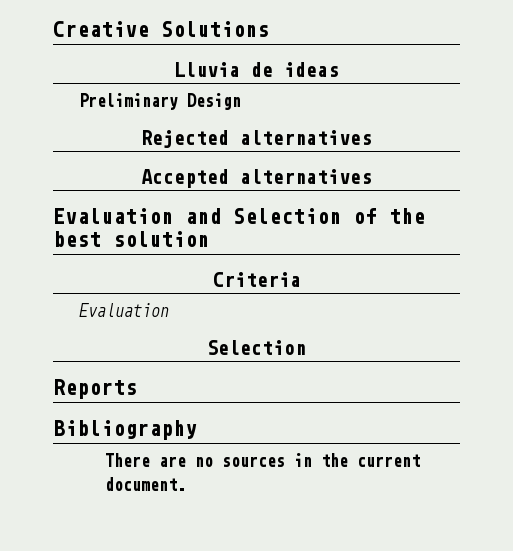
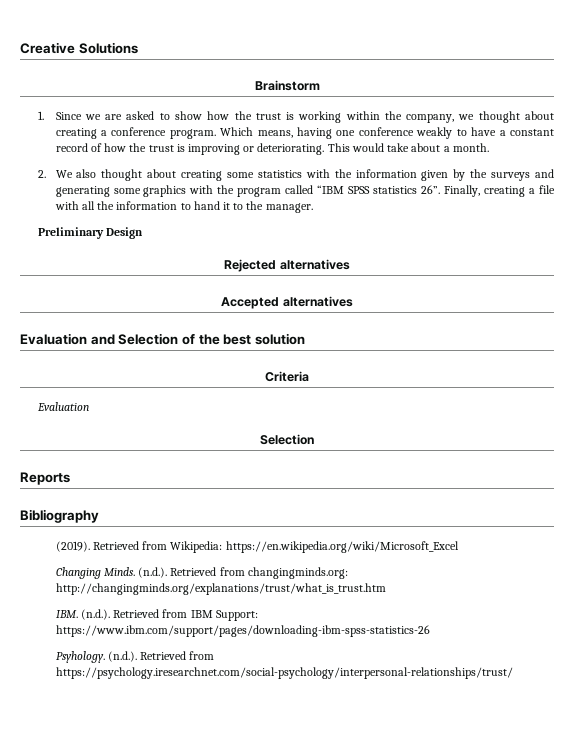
- Lluvia de ideas
+ Brainstorm
+ 1. Since we are asked to show how the trust is working within the company, we thought about creating a conference program. Which means, having one conference weakly to have a constant record of how the trust is improving or deteriorating. This would take about a month.
+ 2. We also thought about creating some statistics with the information given by the surveys and generating some graphics with the program called “IBM SPSS statistics 26”. Finally, creating a file with all the information to hand it to the manager.
- There are no sources in the current document.
+ (2019). Retrieved from Wikipedia: https://en.wikipedia.org/wiki/Microsoft_Excel
+ Changing Minds. (n.d.). Retrieved from changingminds.org: http://changingminds.org/explanations/trust/what_is_trust.htm
+ IBM. (n.d.). Retrieved from IBM Support: https://www.ibm.com/support/pages/downloading-ibm-spss-statistics-26
+ Psyhology. (n.d.). Retrieved from https://psychology.iresearchnet.com/social-psychology/interpersonal-relationships/trust/

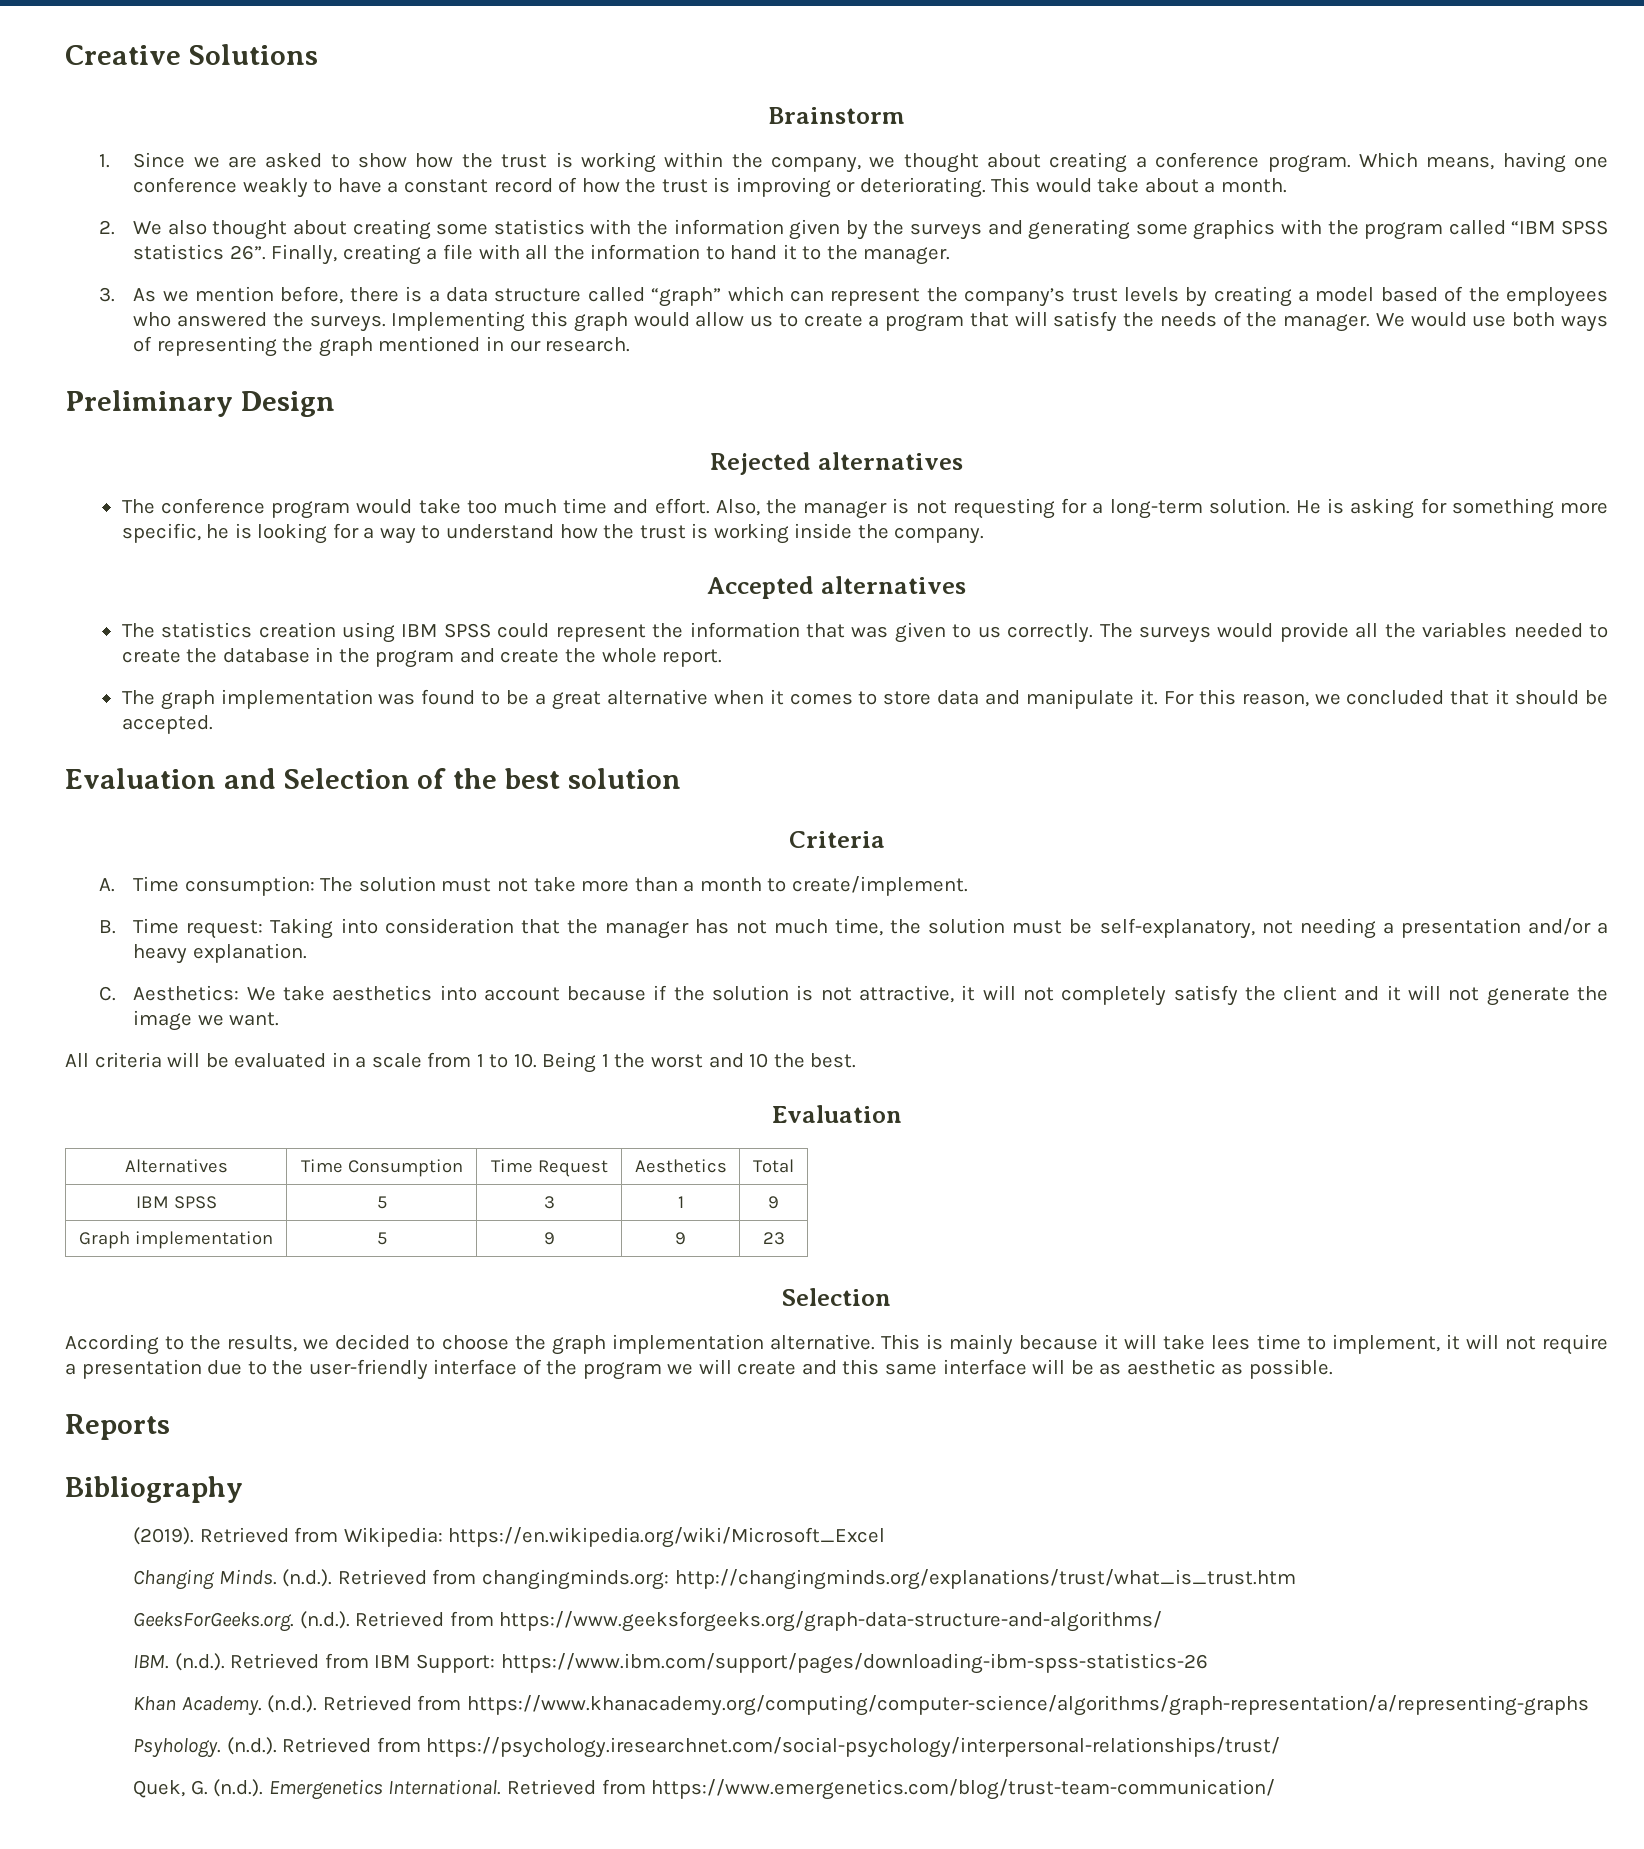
+ 3. As we mention before, there is a data structure called “graph” which can represent the company’s trust levels by creating a model based of the employees who answered the surveys. Implementing this graph would allow us to create a program that will satisfy the needs of the manager. We would use both ways of representing the graph mentioned in our research.
  Preliminary Design
  Rejected alternatives
+ The conference program would take too much time and effort. Also, the manager is not requesting for a long-term solution. He is asking for something more specific, he is looking for a way to understand how the trust is working inside the company.
  Accepted alternatives
+ The statistics creation using IBM SPSS could represent the information that was given to us correctly. The surveys would provide all the variables needed to create the database in the program and create the whole report.
+ The graph implementation was found to be a great alternative when it comes to store data and manipulate it. For this reason, we concluded that it should be accepted.
  Criteria
+ A. Time consumption: The solution must not take more than a month to create/implement.
+ B. Time request: Taking into consideration that the manager has not much time, the solution must be self-explanatory, not needing a presentation and/or a heavy explanation.
+ C. Aesthetics: We take aesthetics into account because if the solution is not attractive, it will not completely satisfy the client and it will not generate the image we want.
+ All criteria will be evaluated in a scale from 1 to 10. Being 1 the worst and 10 the best.
  Evaluation
+ Alternatives | Time Consumption | Time Request | Aesthetics | Total
+ IBM SPSS | 5 | 3 | 1 | 9
+ Graph implementation | 5 | 9 | 9 | 23
  Selection
+ According to the results, we decided to choose the graph implementation alternative. This is mainly because it will take lees time to implement, it will not require a presentation due to the user-friendly interface of the program we will create and this same interface will be as aesthetic as possible.
+ GeeksForGeeks.org. (n.d.). Retrieved from https://www.geeksforgeeks.org/graph-data-structure-and-algorithms/
+ Khan Academy. (n.d.). Retrieved from https://www.khanacademy.org/computing/computer-science/algorithms/graph-representation/a/representing-graphs
+ Quek, G. (n.d.). Emergenetics International. Retrieved from https://www.emergenetics.com/blog/trust-team-communication/

